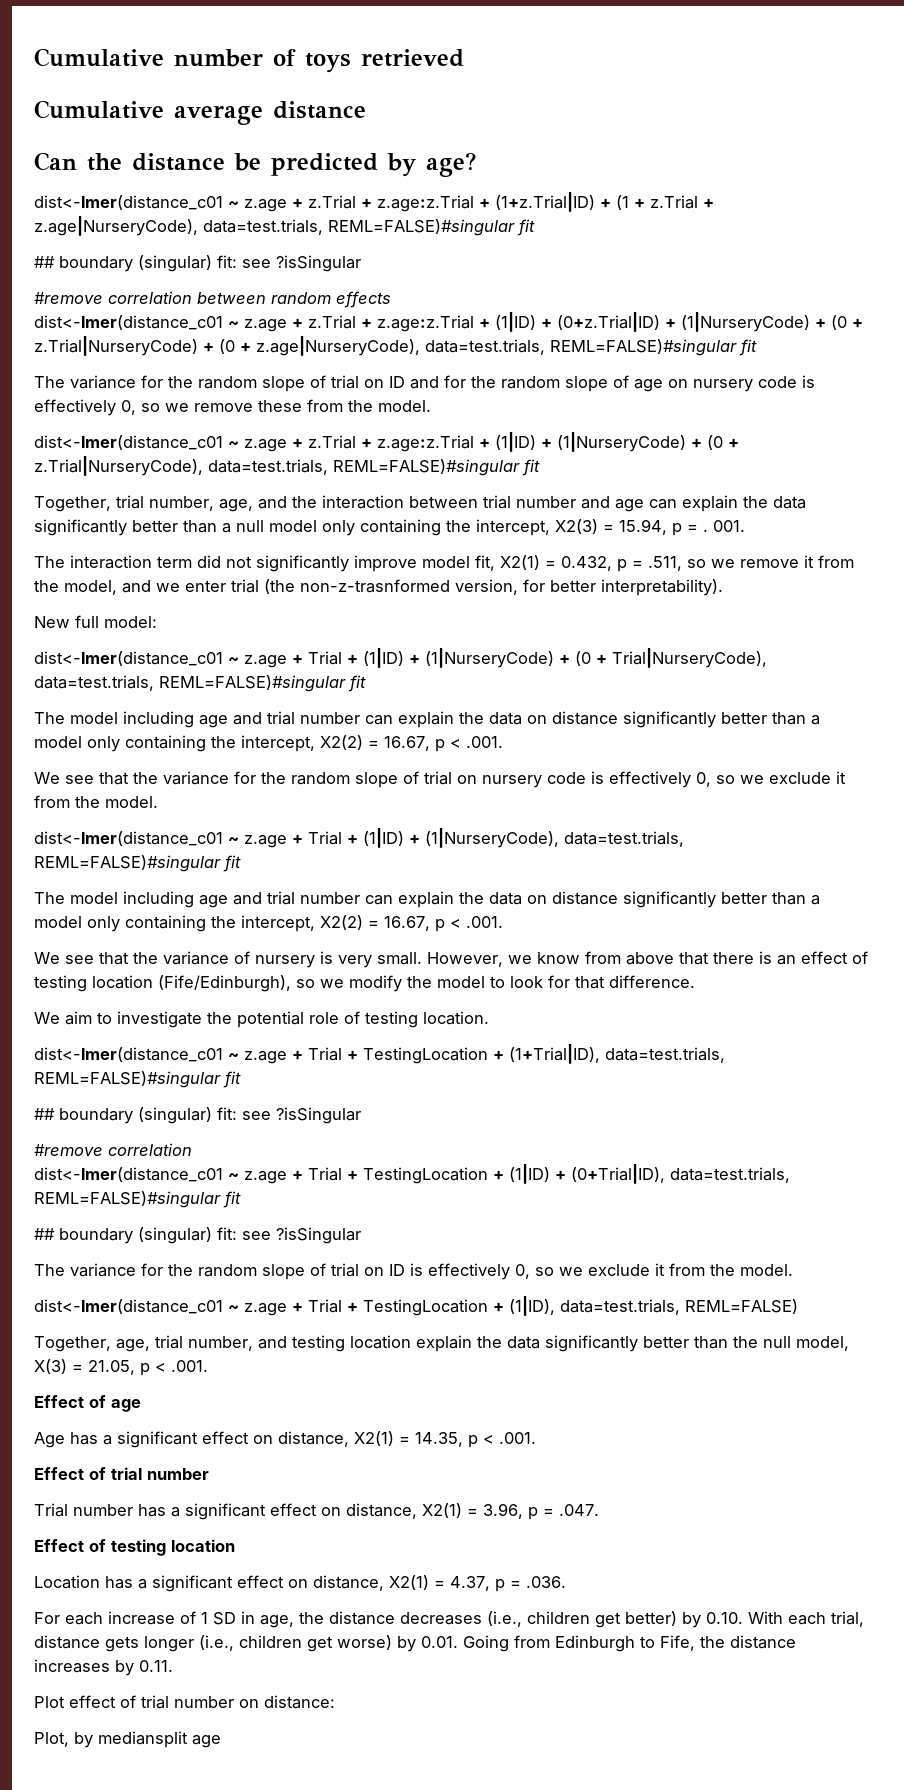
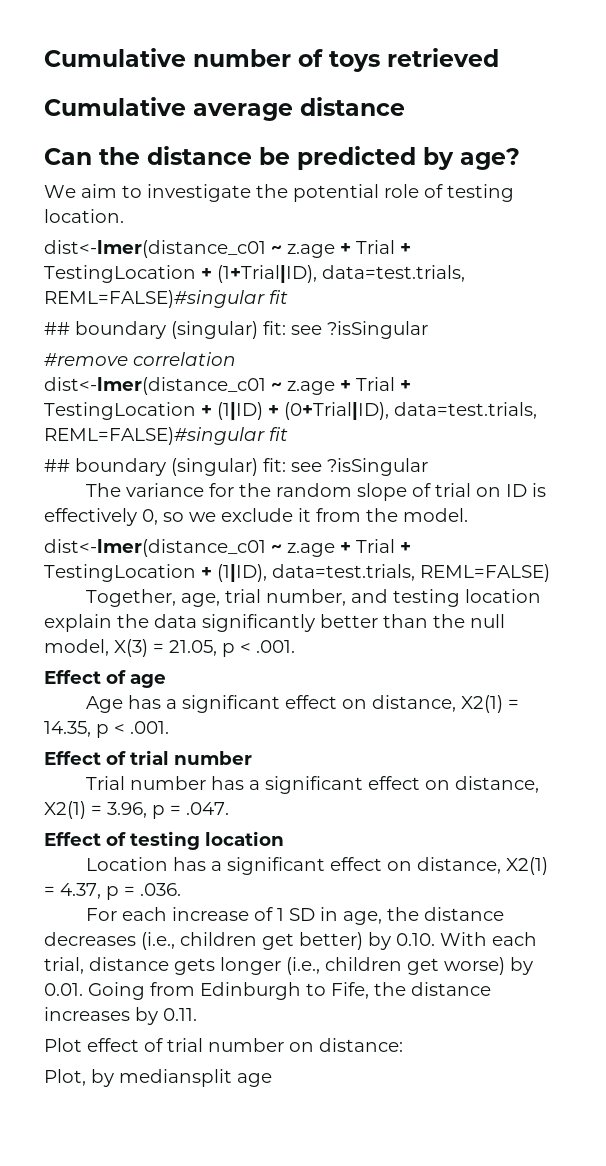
- dist<-lmer(distance_c01 ~ z.age + z.Trial + z.age:z.Trial + (1+z.Trial|ID) + (1 + z.Trial + z.age|NurseryCode), data=test.trials, REML=FALSE)#singular fit
- ## boundary (singular) fit: see ?isSingular
- #remove correlation between random effects
- dist<-lmer(distance_c01 ~ z.age + z.Trial + z.age:z.Trial + (1|ID) + (0+z.Trial|ID) + (1|NurseryCode) + (0 + z.Trial|NurseryCode) + (0 + z.age|NurseryCode), data=test.trials, REML=FALSE)#singular fit
- The variance for the random slope of trial on ID and for the random slope of age on nursery code is effectively 0, so we remove these from the model.
- dist<-lmer(distance_c01 ~ z.age + z.Trial + z.age:z.Trial + (1|ID) + (1|NurseryCode) + (0 + z.Trial|NurseryCode), data=test.trials, REML=FALSE)#singular fit
- Together, trial number, age, and the interaction between trial number and age can explain the data significantly better than a null model only containing the intercept, X2(3) = 15.94, p = . 001.
- The interaction term did not significantly improve model fit, X2(1) = 0.432, p = .511, so we remove it from the model, and we enter trial (the non-z-trasnformed version, for better interpretability).
- New full model:
- dist<-lmer(distance_c01 ~ z.age + Trial + (1|ID) + (1|NurseryCode) + (0 + Trial|NurseryCode), data=test.trials, REML=FALSE)#singular fit
- The model including age and trial number can explain the data on distance significantly better than a model only containing the intercept, X2(2) = 16.67, p < .001.
- We see that the variance for the random slope of trial on nursery code is effectively 0, so we exclude it from the model.
- dist<-lmer(distance_c01 ~ z.age + Trial + (1|ID) + (1|NurseryCode), data=test.trials, REML=FALSE)#singular fit
- The model including age and trial number can explain the data on distance significantly better than a model only containing the intercept, X2(2) = 16.67, p < .001.
- We see that the variance of nursery is very small. However, we know from above that there is an effect of testing location (Fife/Edinburgh), so we modify the model to look for that difference.

